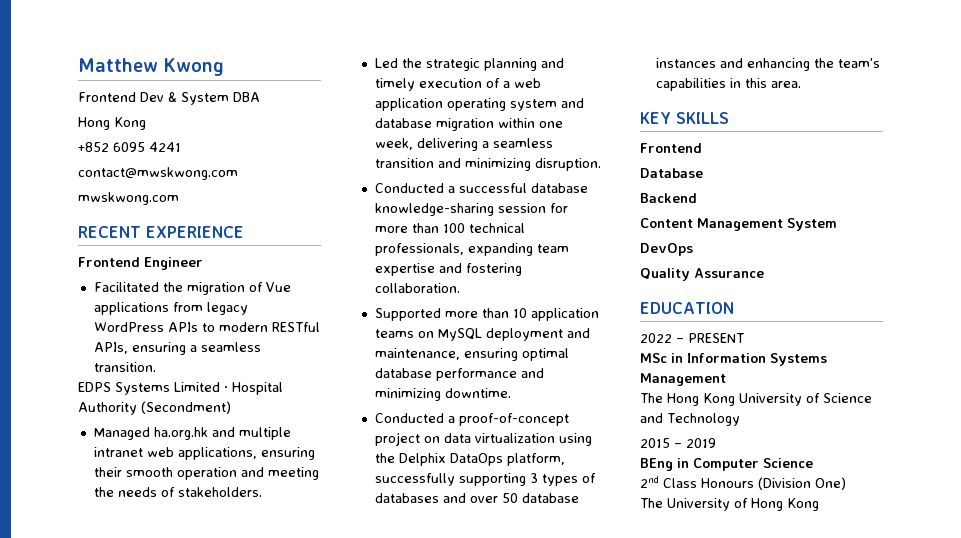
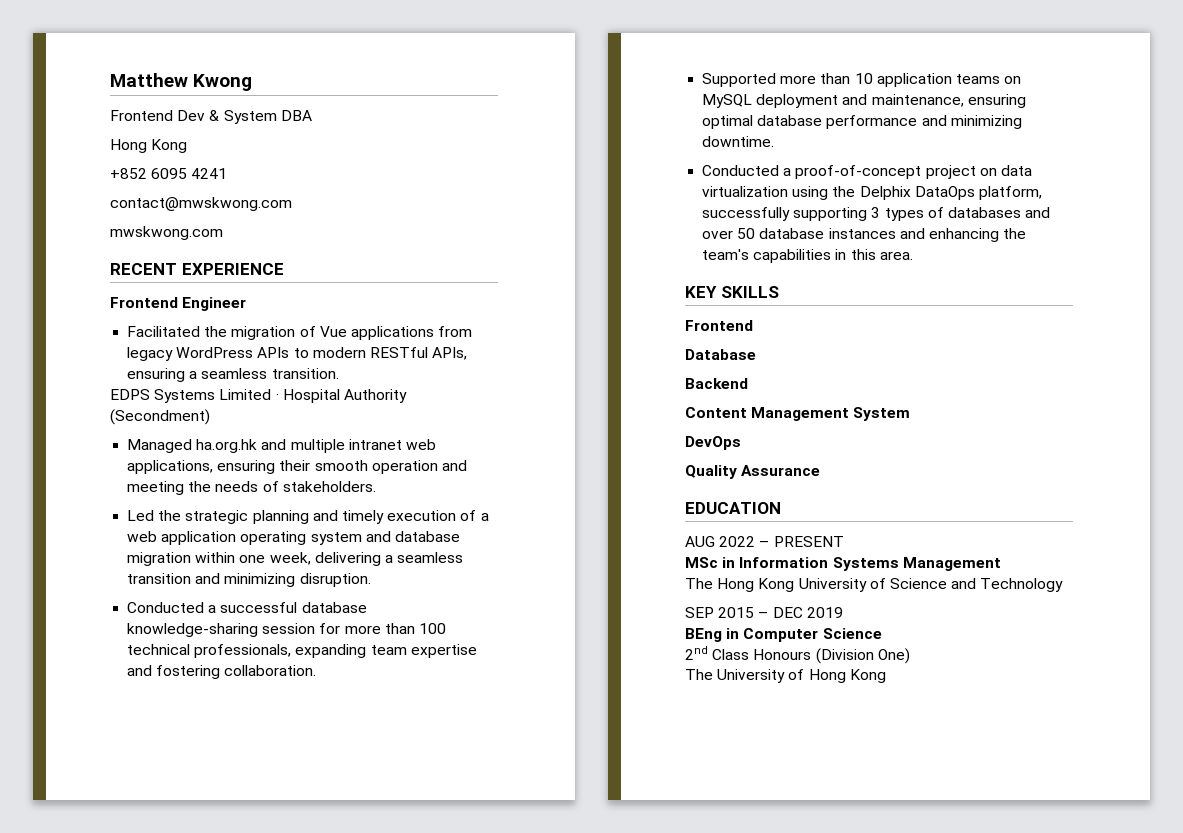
- 2022 – PRESENT
+ AUG 2022 – PRESENT
- 2015 – 2019
+ SEP 2015 – DEC 2019

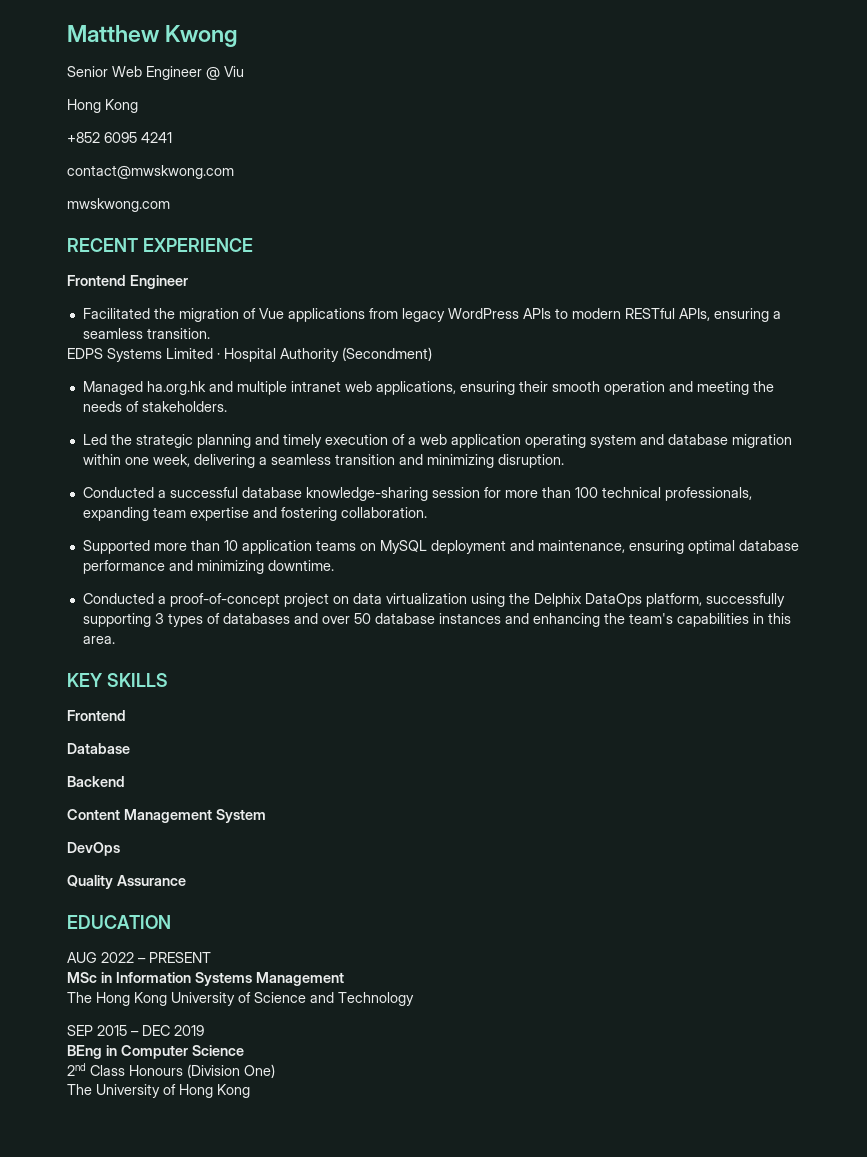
- Frontend Dev & System DBA
+ Senior Web Engineer @ Viu

